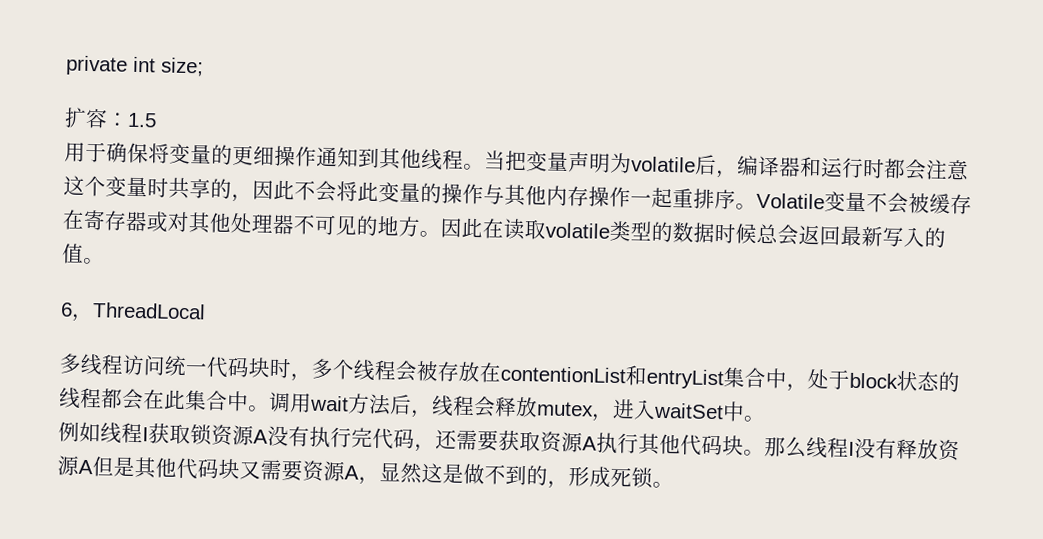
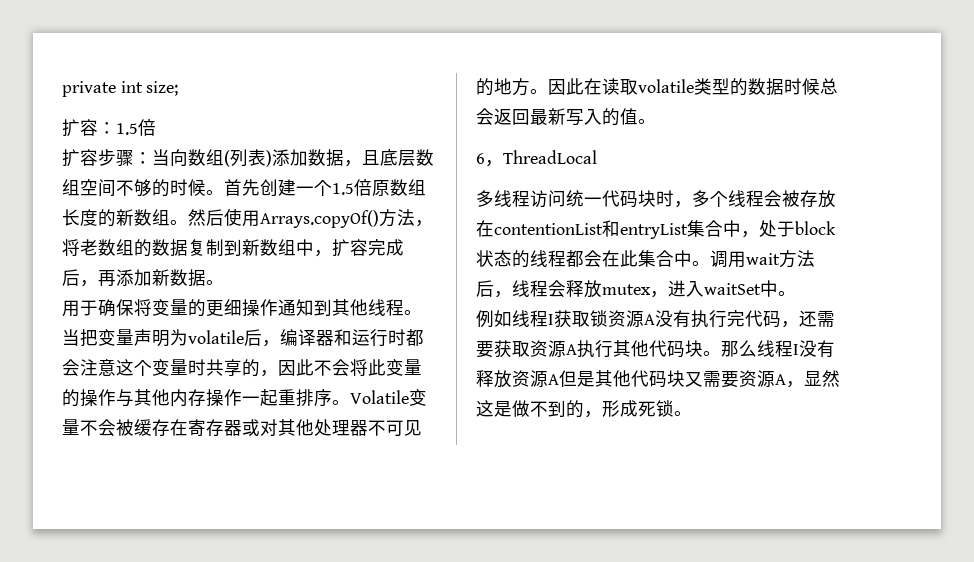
- 扩容：1.5
+ 扩容：1.5倍
+ 扩容步骤：当向数组(列表)添加数据，且底层数组空间不够的时候。首先创建一个1.5倍原数组长度的新数组。然后使用Arrays.copyOf()方法，将老数组的数据复制到新数组中，扩容完成后，再添加新数据。

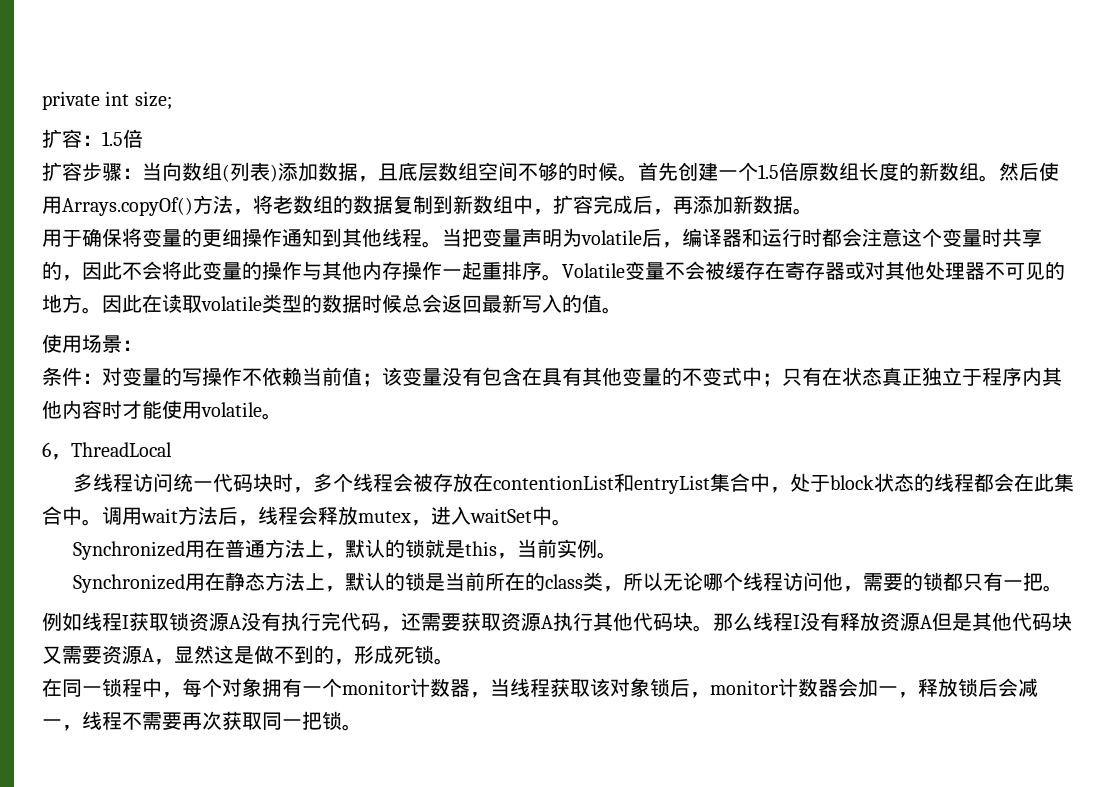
+ 使用场景：
+ 条件：对变量的写操作不依赖当前值；该变量没有包含在具有其他变量的不变式中；只有在状态真正独立于程序内其他内容时才能使用volatile。
+ Synchronized用在普通方法上，默认的锁就是this，当前实例。
+ Synchronized用在静态方法上，默认的锁是当前所在的class类，所以无论哪个线程访问他，需要的锁都只有一把。
+ 在同一锁程中，每个对象拥有一个monitor计数器，当线程获取该对象锁后，monitor计数器会加一，释放锁后会减一，线程不需要再次获取同一把锁。

